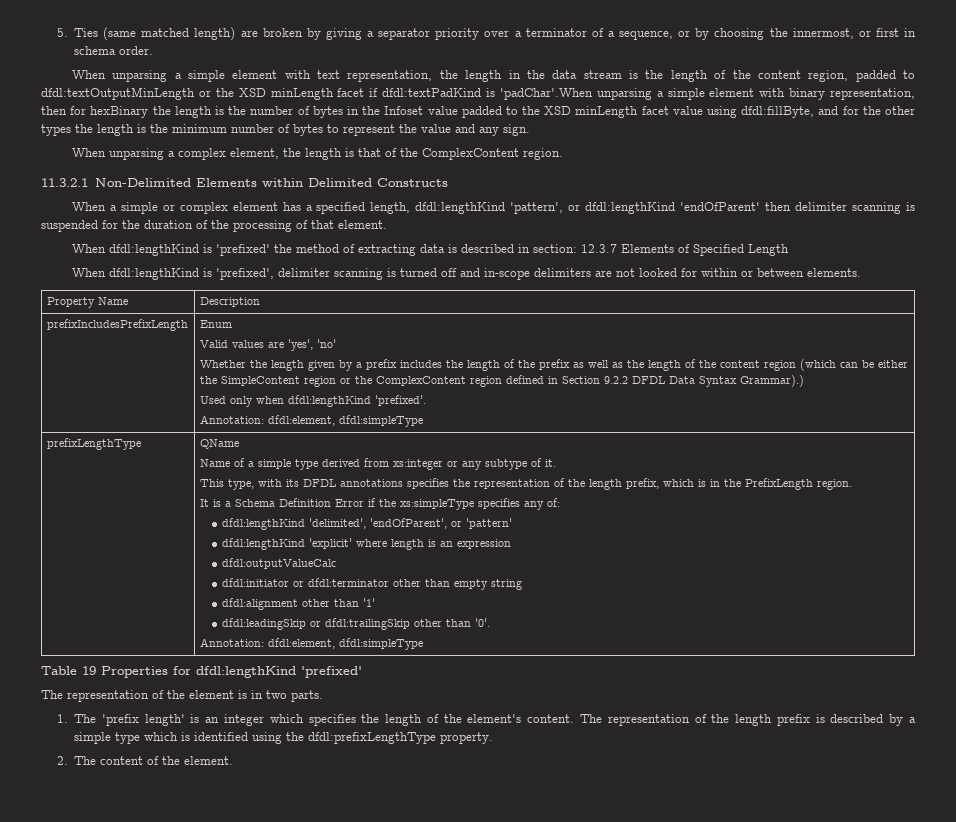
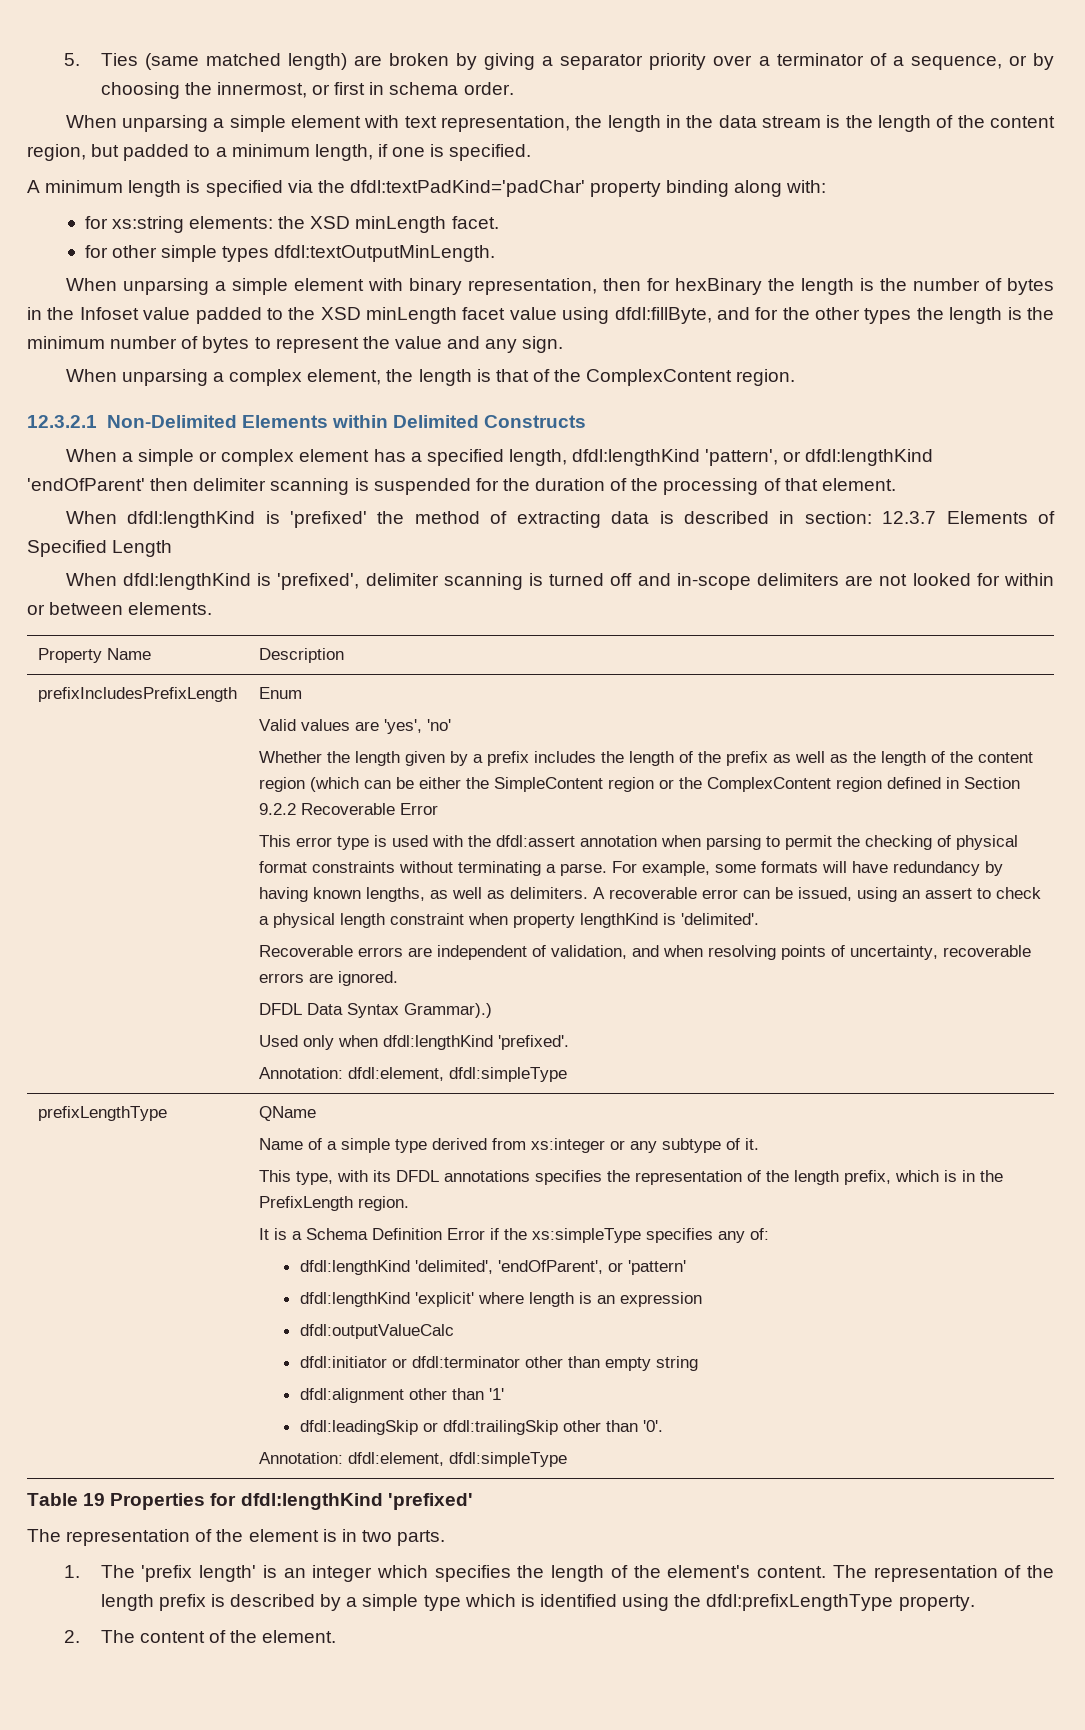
- When unparsing a simple element with text representation, the length in the data stream is the length of the content region, padded to dfdl:textOutputMinLength or the XSD minLength facet if dfdl:textPadKind is 'padChar'.When unparsing a simple element with binary representation, then for hexBinary the length is the number of bytes in the Infoset value padded to the XSD minLength facet value using dfdl:fillByte, and for the other types the length is the minimum number of bytes to represent the value and any sign.
+ When unparsing a simple element with text representation, the length in the data stream is the length of the content region, but padded to a minimum length, if one is specified.
+ A minimum length is specified via the dfdl:textPadKind='padChar' property binding along with:
+ for xs:string elements: the XSD minLength facet.
+ for other simple types dfdl:textOutputMinLength.
+ When unparsing a simple element with binary representation, then for hexBinary the length is the number of bytes in the Infoset value padded to the XSD minLength facet value using dfdl:fillByte, and for the other types the length is the minimum number of bytes to represent the value and any sign.
- 11.3.2.1 Non-Delimited Elements within Delimited Constructs
+ 12.3.2.1 Non-Delimited Elements within Delimited Constructs
- Whether the length given by a prefix includes the length of the prefix as well as the length of the content region (which can be either the SimpleContent region or the ComplexContent region defined in Section 9.2.2 DFDL Data Syntax Grammar).)
+ Whether the length given by a prefix includes the length of the prefix as well as the length of the content region (which can be either the SimpleContent region or the ComplexContent region defined in Section 9.2.2 Recoverable Error
+ This error type is used with the dfdl:assert annotation when parsing to permit the checking of physical format constraints without terminating a parse. For example, some formats will have redundancy by having known lengths, as well as delimiters. A recoverable error can be issued, using an assert to check a physical length constraint when property lengthKind is 'delimited'.
+ Recoverable errors are independent of validation, and when resolving points of uncertainty, recoverable errors are ignored.
+ DFDL Data Syntax Grammar).)

